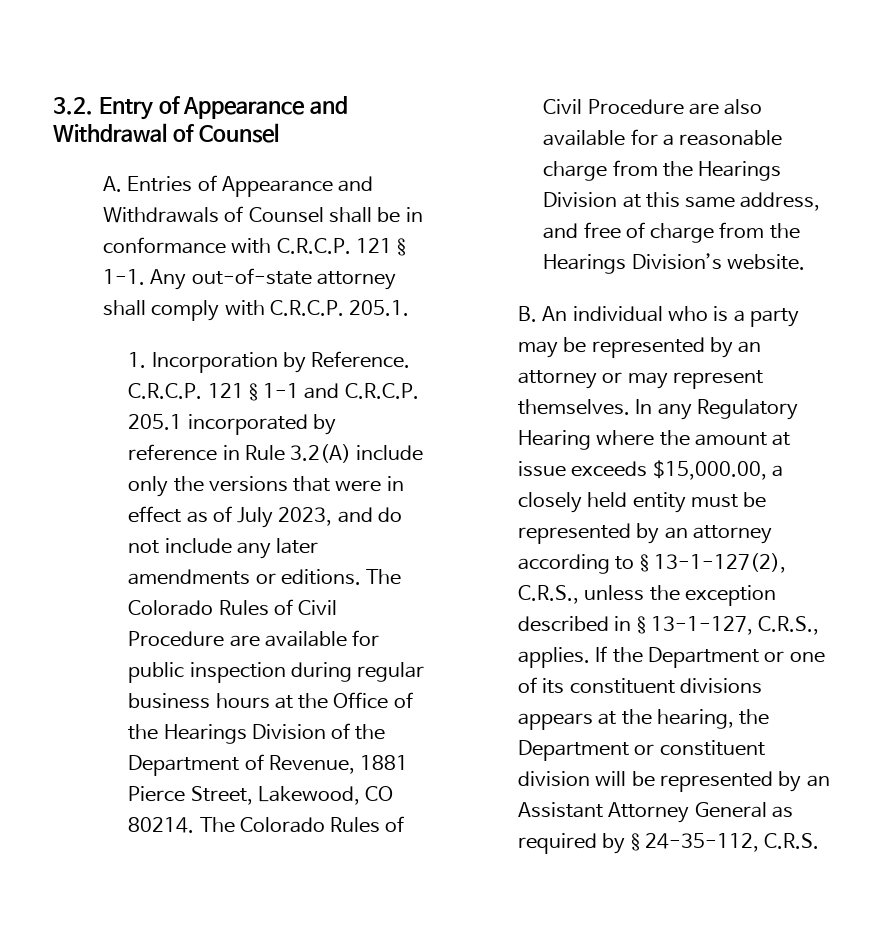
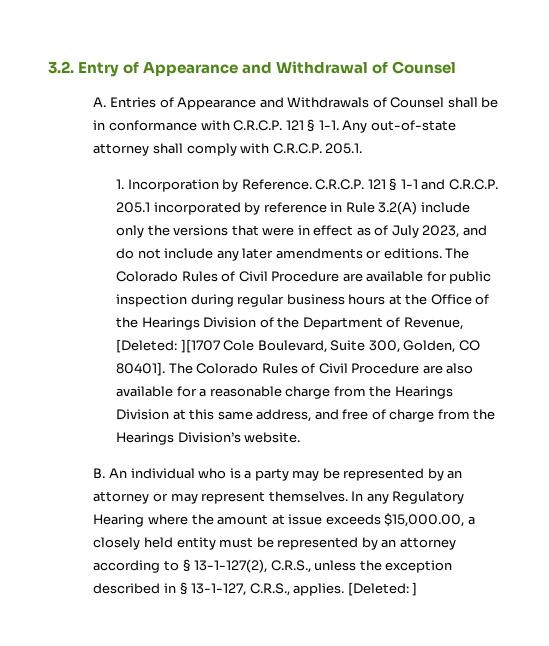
- The Colorado Rules of Civil Procedure are available for public inspection during regular business hours at the Office of the Hearings Division of the Department of Revenue, 1881 Pierce Street, Lakewood, CO 80214.
+ The Colorado Rules of Civil Procedure are available for public inspection during regular business hours at the Office of the Hearings Division of the Department of Revenue, [Deleted: ][1707 Cole Boulevard, Suite 300, Golden, CO 80401].
- If the Department or one of its constituent divisions appears at the hearing, the Department or constituent division will be represented by an Assistant Attorney General as required by § 24-35-112, C.R.S.
+ [Deleted: ]

